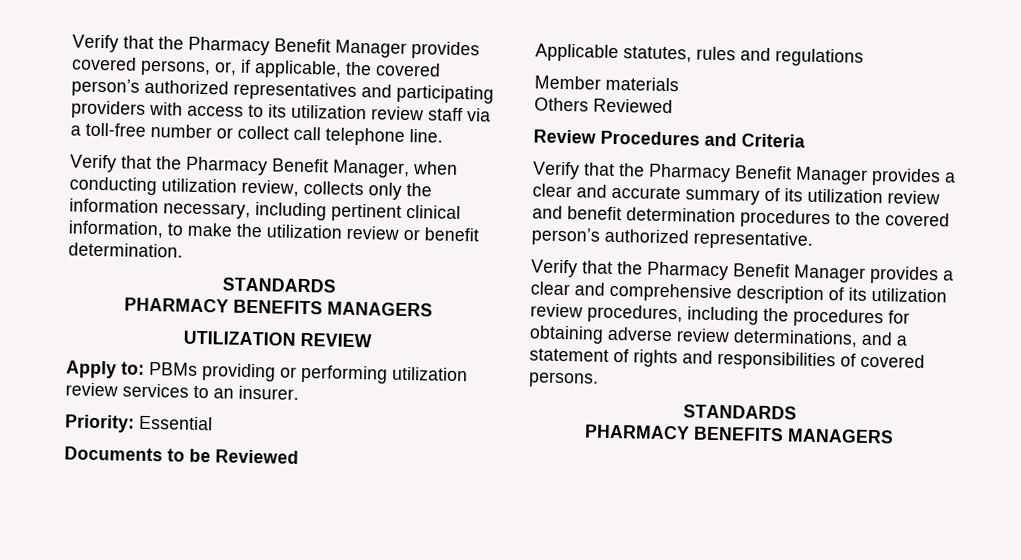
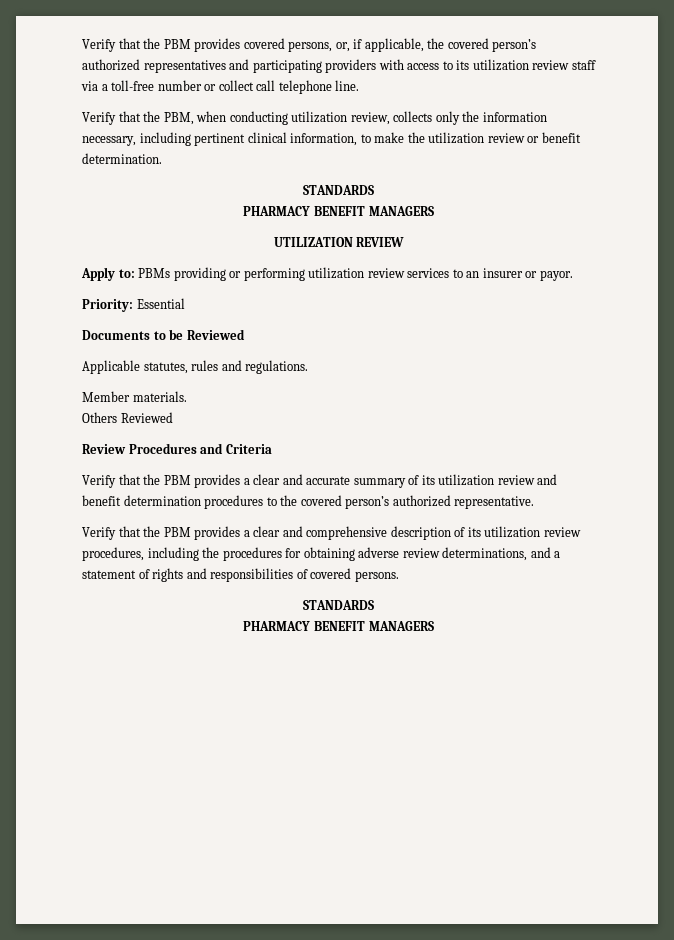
- Verify that the Pharmacy Benefit Manager provides covered persons, or, if applicable, the covered person’s authorized representatives and participating providers with access to its utilization review staff via a toll-free number or collect call telephone line.
+ Verify that the PBM provides covered persons, or, if applicable, the covered person’s authorized representatives and participating providers with access to its utilization review staff via a toll-free number or collect call telephone line.
- Verify that the Pharmacy Benefit Manager, when conducting utilization review, collects only the information necessary, including pertinent clinical information, to make the utilization review or benefit determination.
+ Verify that the PBM, when conducting utilization review, collects only the information necessary, including pertinent clinical information, to make the utilization review or benefit determination.
  STANDARDS
- PHARMACY BENEFITS MANAGERS
+ PHARMACY BENEFIT MANAGERS
- Apply to: PBMs providing or performing utilization review services to an insurer.
+ Apply to: PBMs providing or performing utilization review services to an insurer or payor.
- Applicable statutes, rules and regulations
+ Applicable statutes, rules and regulations.
- Member materials
+ Member materials.
- Verify that the Pharmacy Benefit Manager provides a clear and accurate summary of its utilization review and benefit determination procedures to the covered person’s authorized representative.
+ Verify that the PBM provides a clear and accurate summary of its utilization review and benefit determination procedures to the covered person’s authorized representative.
- Verify that the Pharmacy Benefit Manager provides a clear and comprehensive description of its utilization review procedures, including the procedures for obtaining adverse review determinations, and a statement of rights and responsibilities of covered persons.
+ Verify that the PBM provides a clear and comprehensive description of its utilization review procedures, including the procedures for obtaining adverse review determinations, and a statement of rights and responsibilities of covered persons.
  STANDARDS
- PHARMACY BENEFITS MANAGERS
+ PHARMACY BENEFIT MANAGERS

